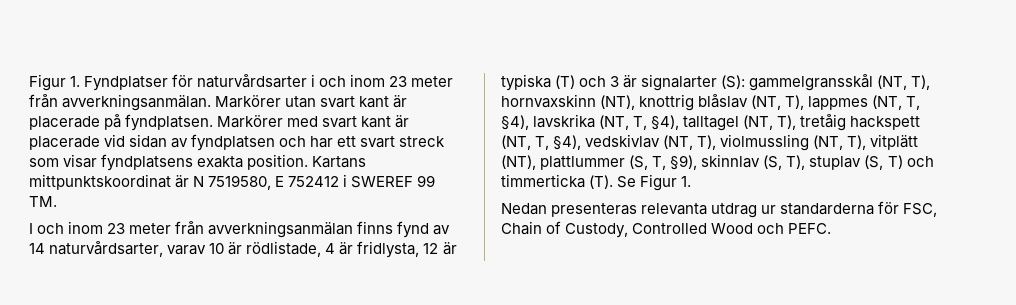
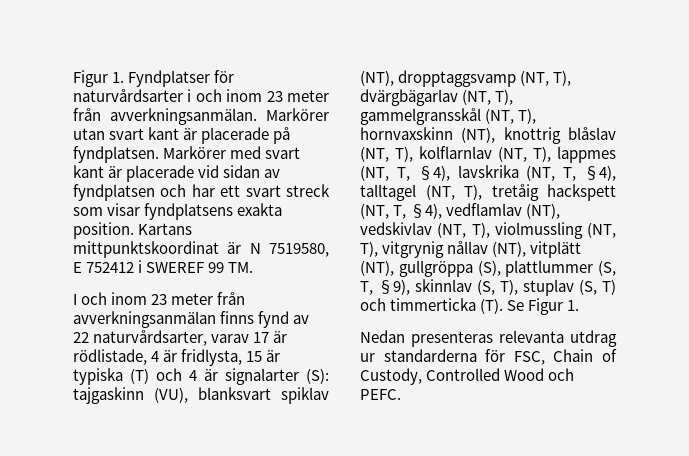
- I och inom 23 meter från avverkningsanmälan finns fynd av 14 naturvårdsarter, varav 10 är rödlistade, 4 är fridlysta, 12 är typiska (T) och 3 är signalarter (S):
+ I och inom 23 meter från avverkningsanmälan finns fynd av 22 naturvårdsarter, varav 17 är rödlistade, 4 är fridlysta, 15 är typiska (T) och 4 är signalarter (S):
- gammelgransskål (NT, T), hornvaxskinn (NT), knottrig blåslav (NT, T), lappmes (NT, T, §4), lavskrika (NT, T, §4), talltagel (NT, T), tretåig hackspett (NT, T, §4), vedskivlav (NT, T), violmussling (NT, T), vitplätt (NT), plattlummer (S, T, §9), skinnlav (S, T), stuplav (S, T) och timmerticka (T). Se Figur 1.
+ tajgaskinn (VU), blanksvart spiklav (NT), dropptaggsvamp (NT, T), dvärgbägarlav (NT, T), gammelgransskål (NT, T), hornvaxskinn (NT), knottrig blåslav (NT, T), kolflarnlav (NT, T), lappmes (NT, T, §4), lavskrika (NT, T, §4), talltagel (NT, T), tretåig hackspett (NT, T, §4), vedflamlav (NT), vedskivlav (NT, T), violmussling (NT, T), vitgrynig nållav (NT), vitplätt (NT), gullgröppa (S), plattlummer (S, T, §9), skinnlav (S, T), stuplav (S, T) och timmerticka (T). Se Figur 1.

